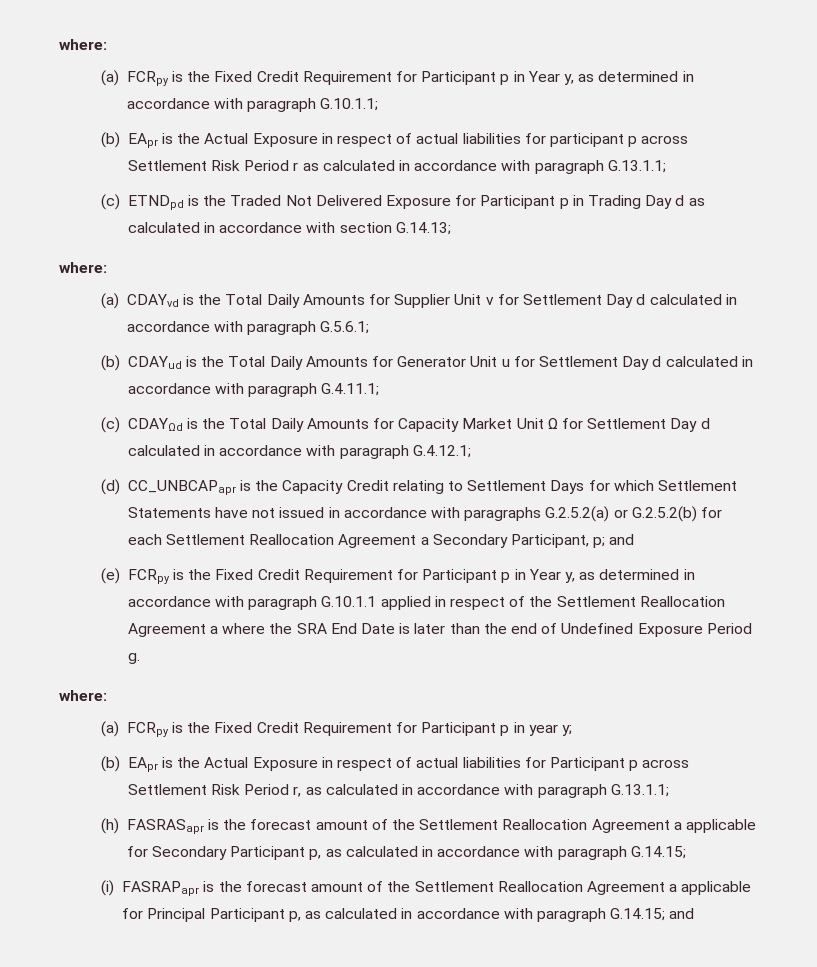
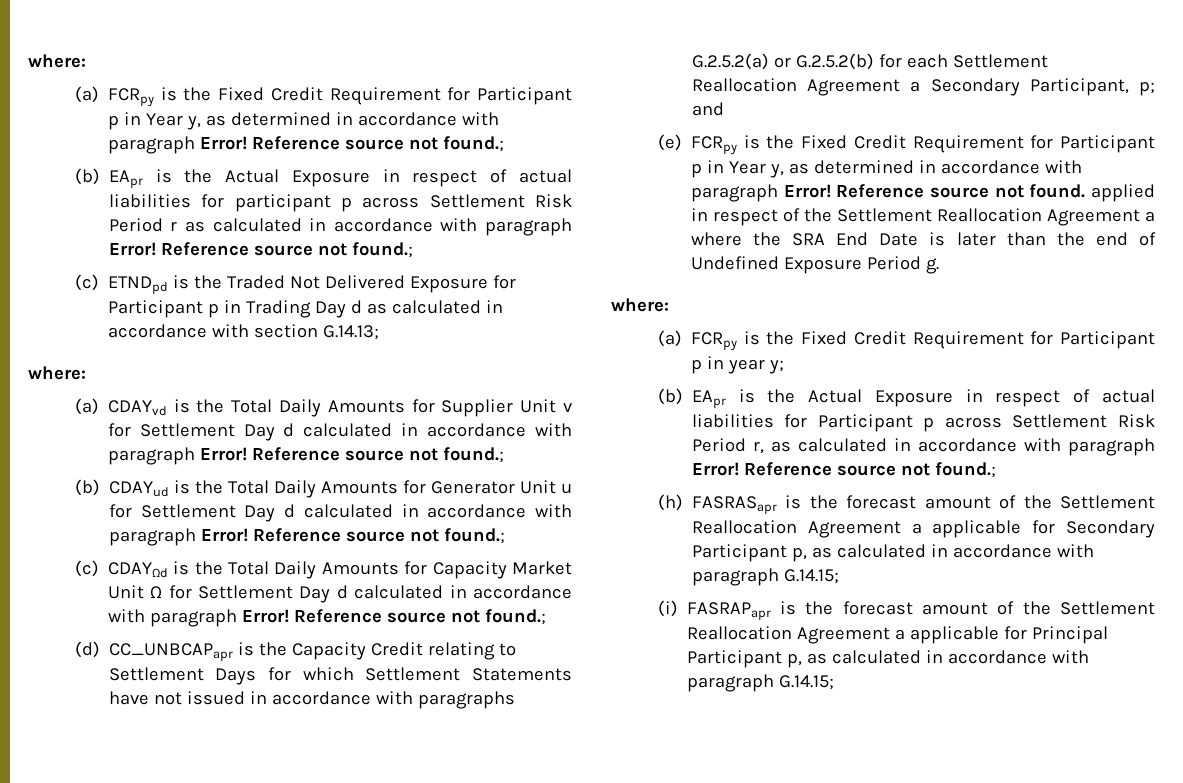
- (a) FCRpy is the Fixed Credit Requirement for Participant p in Year y, as determined in accordance with paragraph G.10.1.1;
+ (a) FCRpy is the Fixed Credit Requirement for Participant p in Year y, as determined in accordance with paragraph Error! Reference source not found.;
- (b) EApr is the Actual Exposure in respect of actual liabilities for participant p across Settlement Risk Period r as calculated in accordance with paragraph G.13.1.1;
+ (b) EApr is the Actual Exposure in respect of actual liabilities for participant p across Settlement Risk Period r as calculated in accordance with paragraph Error! Reference source not found.;
- (a) CDAYvd is the Total Daily Amounts for Supplier Unit v for Settlement Day d calculated in accordance with paragraph G.5.6.1;
+ (a) CDAYvd is the Total Daily Amounts for Supplier Unit v for Settlement Day d calculated in accordance with paragraph Error! Reference source not found.;
- (b) CDAYud is the Total Daily Amounts for Generator Unit u for Settlement Day d calculated in accordance with paragraph G.4.11.1;
+ (b) CDAYud is the Total Daily Amounts for Generator Unit u for Settlement Day d calculated in accordance with paragraph Error! Reference source not found.;
- (c) CDAYΩd is the Total Daily Amounts for Capacity Market Unit Ω for Settlement Day d calculated in accordance with paragraph G.4.12.1;
+ (c) CDAYΩd is the Total Daily Amounts for Capacity Market Unit Ω for Settlement Day d calculated in accordance with paragraph Error! Reference source not found.;
- (e) FCRpy is the Fixed Credit Requirement for Participant p in Year y, as determined in accordance with paragraph G.10.1.1 applied in respect of the Settlement Reallocation Agreement a where the SRA End Date is later than the end of Undefined Exposure Period g.
+ (e) FCRpy is the Fixed Credit Requirement for Participant p in Year y, as determined in accordance with paragraph Error! Reference source not found. applied in respect of the Settlement Reallocation Agreement a where the SRA End Date is later than the end of Undefined Exposure Period g.
- (b) EApr is the Actual Exposure in respect of actual liabilities for Participant p across Settlement Risk Period r, as calculated in accordance with paragraph G.13.1.1;
+ (b) EApr is the Actual Exposure in respect of actual liabilities for Participant p across Settlement Risk Period r, as calculated in accordance with paragraph Error! Reference source not found.;
- (i) FASRAPapr is the forecast amount of the Settlement Reallocation Agreement a applicable for Principal Participant p, as calculated in accordance with paragraph G.14.15; and
+ (i) FASRAPapr is the forecast amount of the Settlement Reallocation Agreement a applicable for Principal Participant p, as calculated in accordance with paragraph G.14.15;

